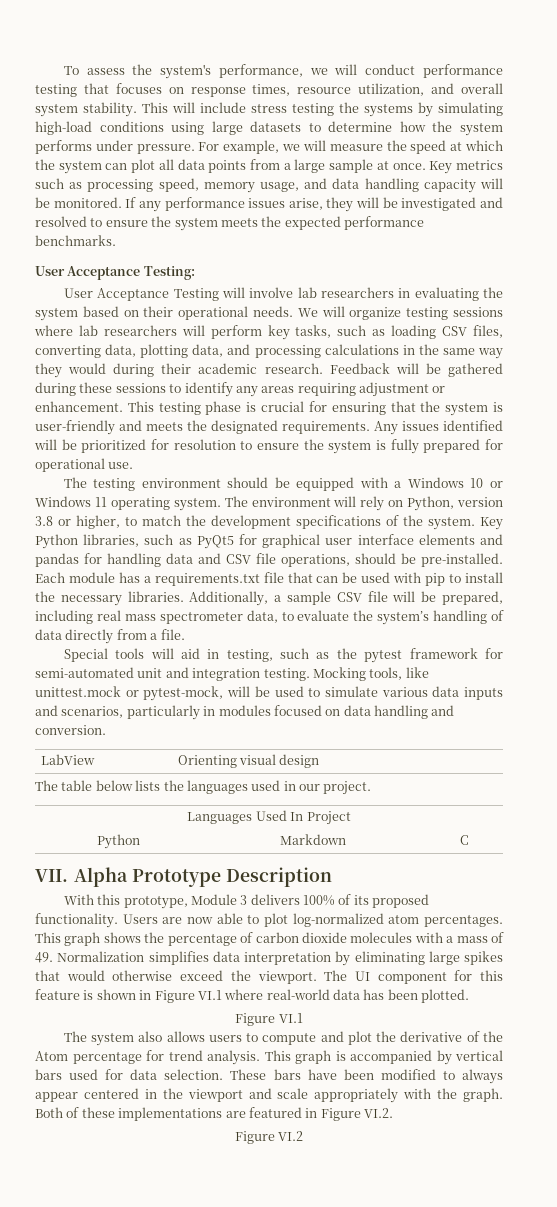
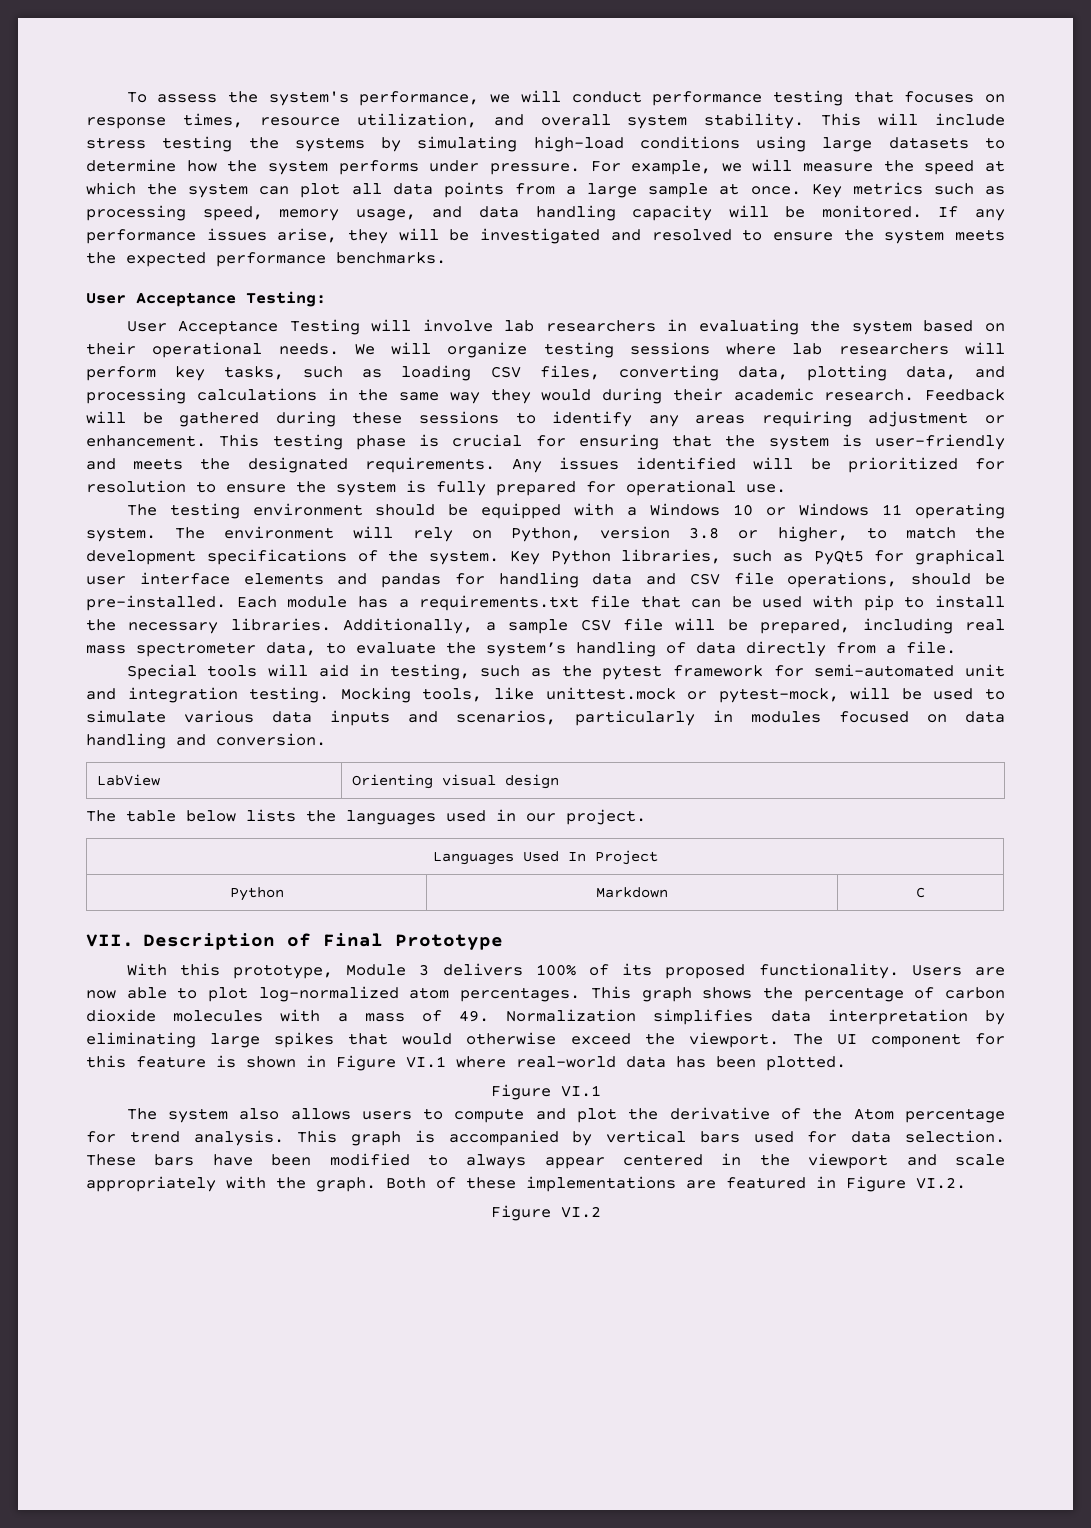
- VII. Alpha Prototype Description
+ VII. Description of Final Prototype

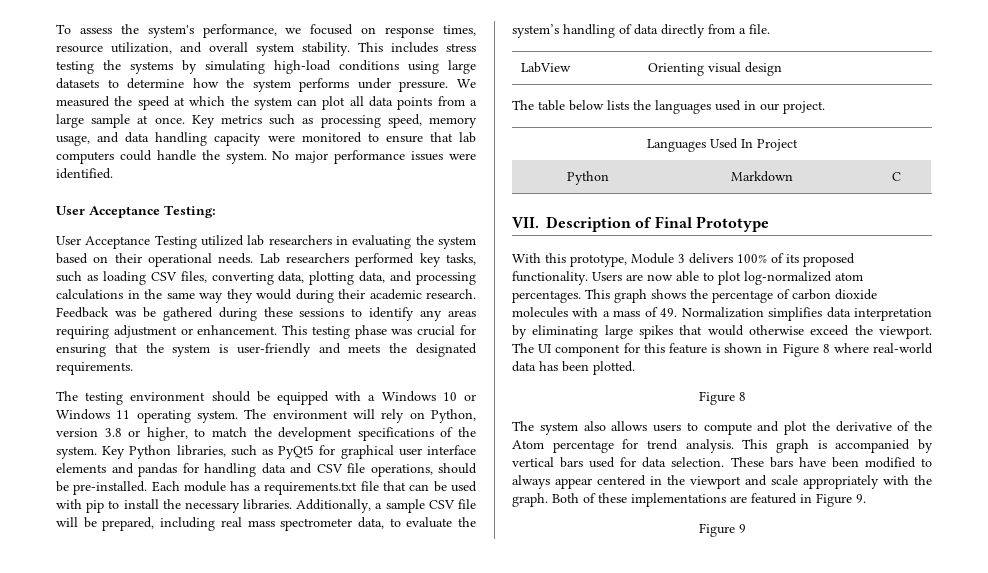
- To assess the system's performance, we will conduct performance testing that focuses on response times, resource utilization, and overall system stability.
+ To assess the system's performance, we focused on response times, resource utilization, and overall system stability.
- This will include stress testing the systems by simulating high-load conditions using large datasets to determine how the system performs under pressure.
+ This includes stress testing the systems by simulating high-load conditions using large datasets to determine how the system performs under pressure.
- For example, we will measure the speed at which the system can plot all data points from a large sample at once.
+ We measured the speed at which the system can plot all data points from a large sample at once.
- Key metrics such as processing speed, memory usage, and data handling capacity will be monitored. If any performance issues arise, they will be investigated and resolved to ensure the system meets the expected performance benchmarks.
+ Key metrics such as processing speed, memory usage, and data handling capacity were monitored to ensure that lab computers could handle the system. No major performance issues were identified.
- User Acceptance Testing will involve lab researchers in evaluating the system based on their operational needs.
+ User Acceptance Testing utilized lab researchers in evaluating the system based on their operational needs.
- We will organize testing sessions where lab researchers will perform key tasks, such as loading CSV files, converting data, plotting data, and processing calculations in the same way they would during their academic research.
+ Lab researchers performed key tasks, such as loading CSV files, converting data, plotting data, and processing calculations in the same way they would during their academic research.
- Feedback will be gathered during these sessions to identify any areas requiring adjustment or enhancement.
+ Feedback was be gathered during these sessions to identify any areas requiring adjustment or enhancement.
- This testing phase is crucial for ensuring that the system is user-friendly and meets the designated requirements. Any issues identified will be prioritized for resolution to ensure the system is fully prepared for operational use.
+ This testing phase was crucial for ensuring that the system is user-friendly and meets the designated requirements.
- Special tools will aid in testing, such as the pytest framework for semi-automated unit and integration testing. Mocking tools, like unittest.mock or pytest-mock, will be used to simulate various data inputs and scenarios, particularly in modules focused on data handling and conversion.
- The UI component for this feature is shown in Figure VI.1 where real-world data has been plotted.
- Figure VI.1
+ The UI component for this feature is shown in Figure 8 where real-world data has been plotted.
+ Figure 8
- Both of these implementations are featured in Figure VI.2.
- Figure VI.2
+ Both of these implementations are featured in Figure 9.
+ Figure 9

